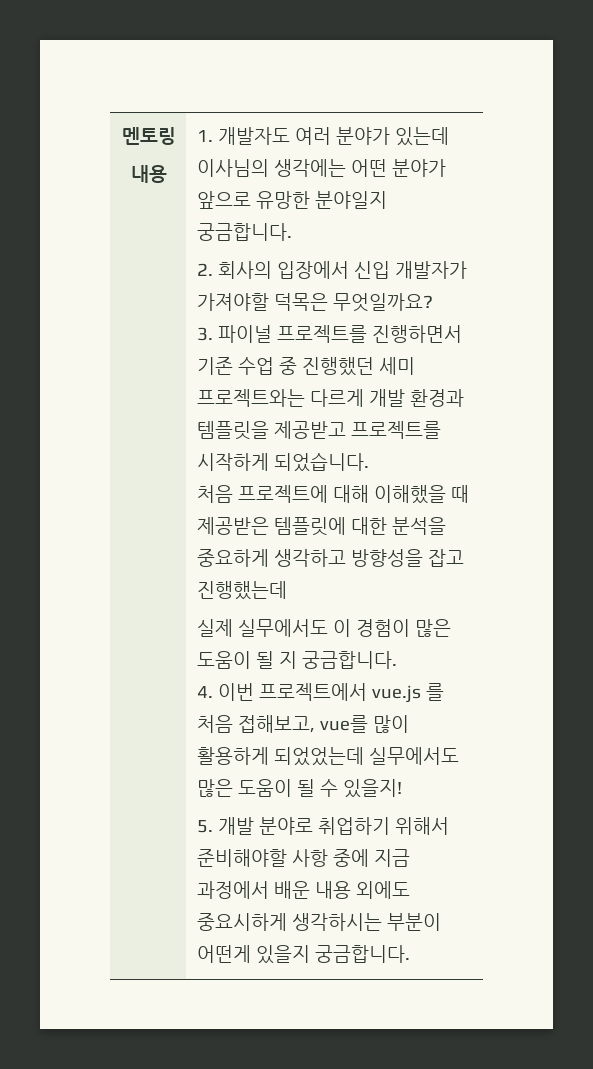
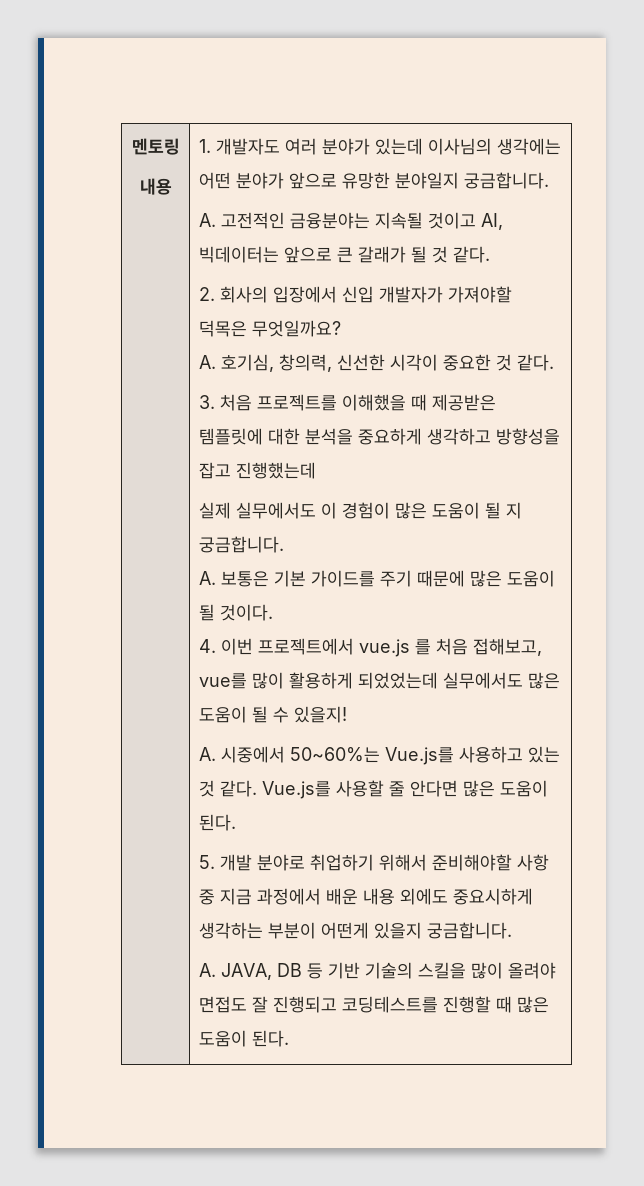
+ A. 고전적인 금융분야는 지속될 것이고 AI, 빅데이터는 앞으로 큰 갈래가 될 것 같다.
- 3. 파이널 프로젝트를 진행하면서 기존 수업 중 진행했던 세미 프로젝트와는 다르게 개발 환경과 템플릿을 제공받고 프로젝트를 시작하게 되었습니다.
- 처음 프로젝트에 대해 이해했을 때 제공받은 템플릿에 대한 분석을 중요하게 생각하고 방향성을 잡고 진행했는데
+ A. 호기심, 창의력, 신선한 시각이 중요한 것 같다.
+ 3. 처음 프로젝트를 이해했을 때 제공받은 템플릿에 대한 분석을 중요하게 생각하고 방향성을 잡고 진행했는데
+ A. 보통은 기본 가이드를 주기 때문에 많은 도움이 될 것이다.
+ A. 시중에서 50~60%는 Vue.js를 사용하고 있는 것 같다. Vue.js를 사용할 줄 안다면 많은 도움이 된다.
- 5. 개발 분야로 취업하기 위해서 준비해야할 사항 중에 지금 과정에서 배운 내용 외에도 중요시하게 생각하시는 부분이 어떤게 있을지 궁금합니다.
+ 5. 개발 분야로 취업하기 위해서 준비해야할 사항 중 지금 과정에서 배운 내용 외에도 중요시하게 생각하는 부분이 어떤게 있을지 궁금합니다.
+ A. JAVA, DB 등 기반 기술의 스킬을 많이 올려야 면접도 잘 진행되고 코딩테스트를 진행할 때 많은 도움이 된다.

